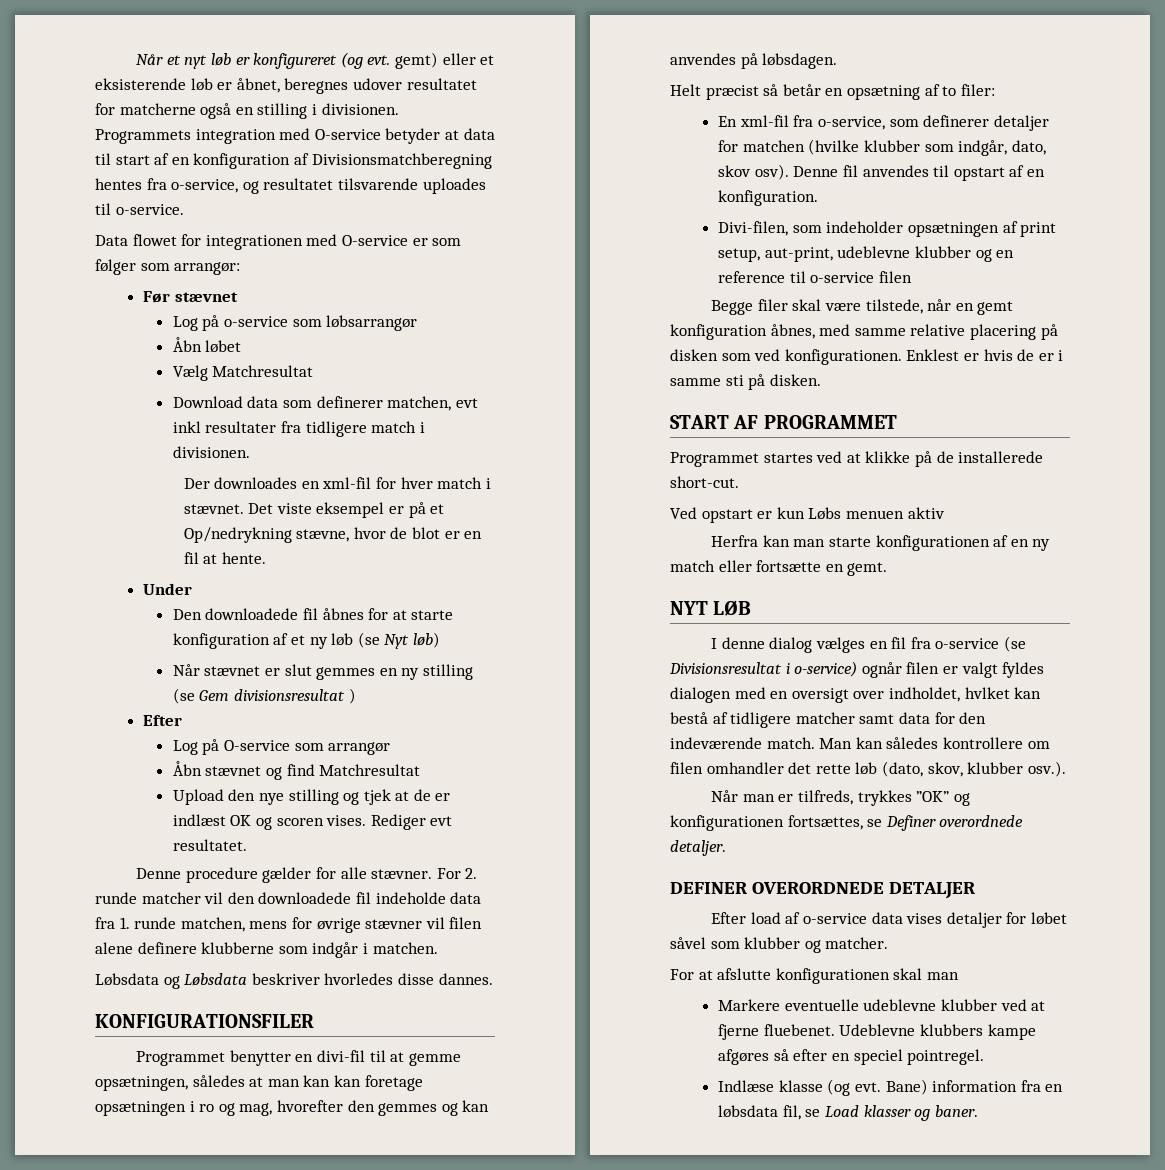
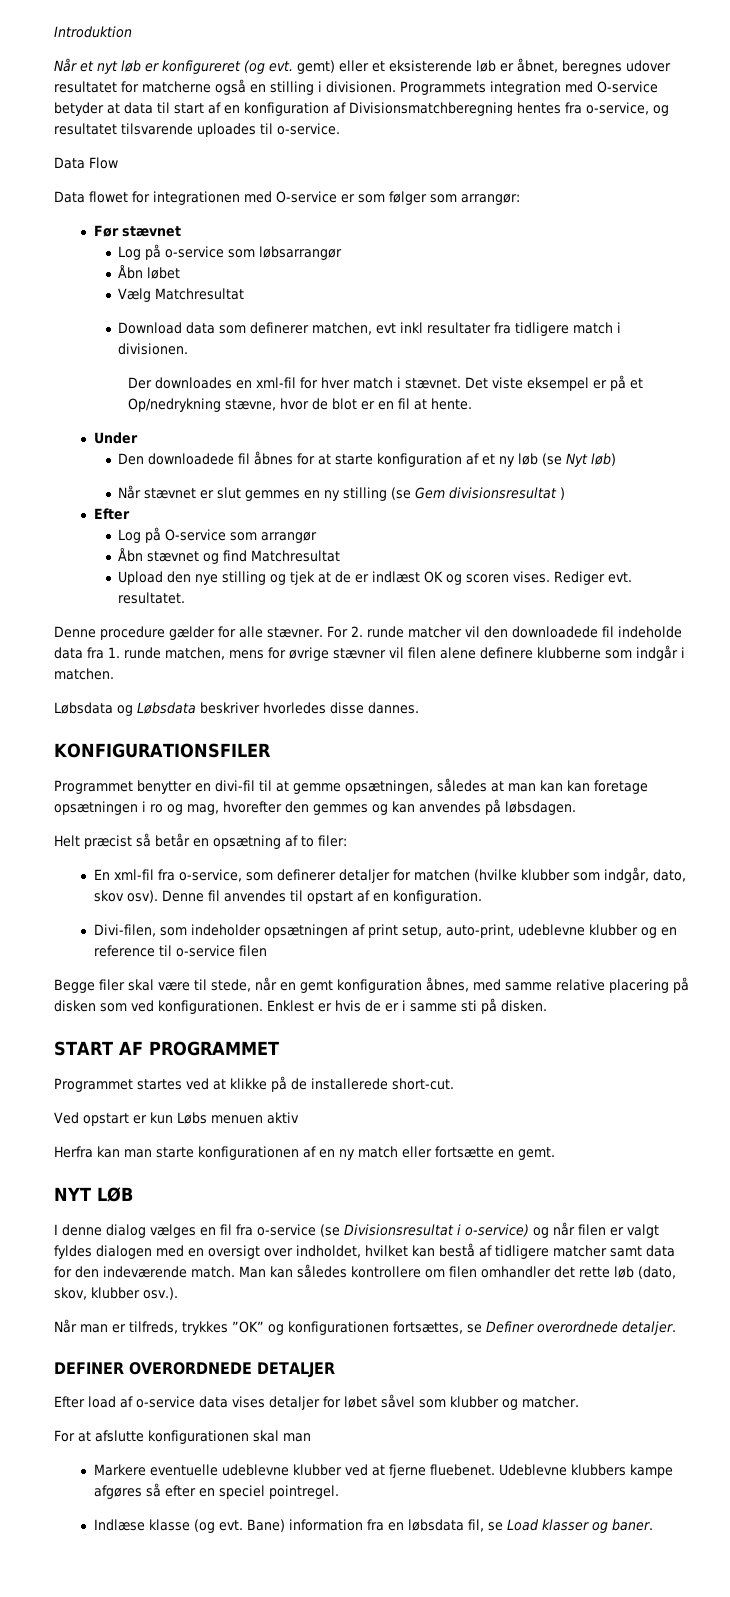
+ Introduktion
+ Data Flow
- Rediger evt resultatet.
+ Rediger evt. resultatet.
- Divi-filen, som indeholder opsætningen af print setup, aut-print, udeblevne klubber og en reference til o-service filen
+ Divi-filen, som indeholder opsætningen af print setup, auto-print, udeblevne klubber og en reference til o-service filen
- Begge filer skal være tilstede, når en gemt konfiguration åbnes, med samme relative placering på disken som ved konfigurationen.
+ Begge filer skal være til stede, når en gemt konfiguration åbnes, med samme relative placering på disken som ved konfigurationen.
- I denne dialog vælges en fil fra o-service (se Divisionsresultat i o-service) ognår filen er valgt fyldes dialogen med en oversigt over indholdet, hvlket kan bestå af tidligere matcher samt data for den indeværende match.
+ I denne dialog vælges en fil fra o-service (se Divisionsresultat i o-service) og når filen er valgt fyldes dialogen med en oversigt over indholdet, hvilket kan bestå af tidligere matcher samt data for den indeværende match.

